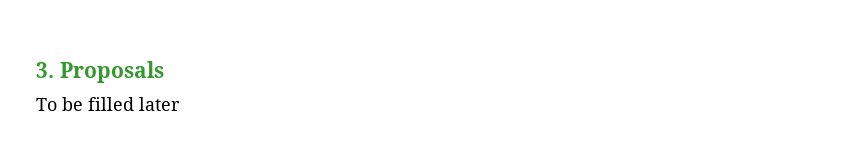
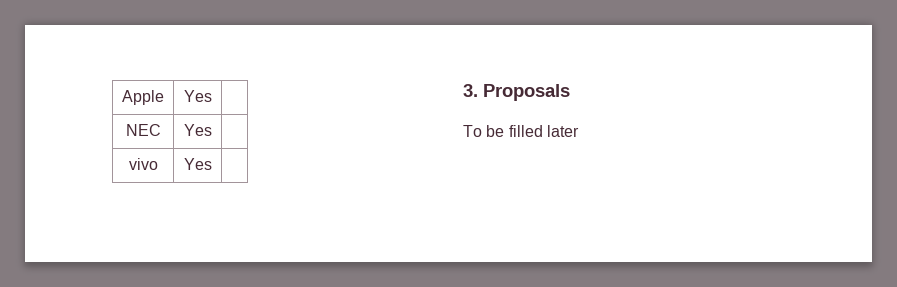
+ Apple | Yes |
+ NEC | Yes |
+ vivo | Yes |

